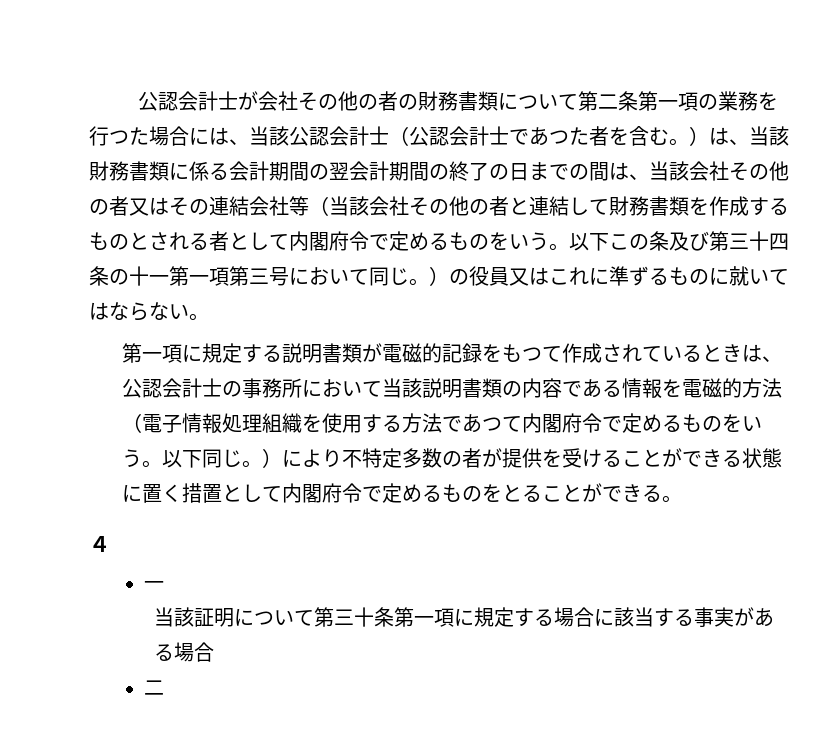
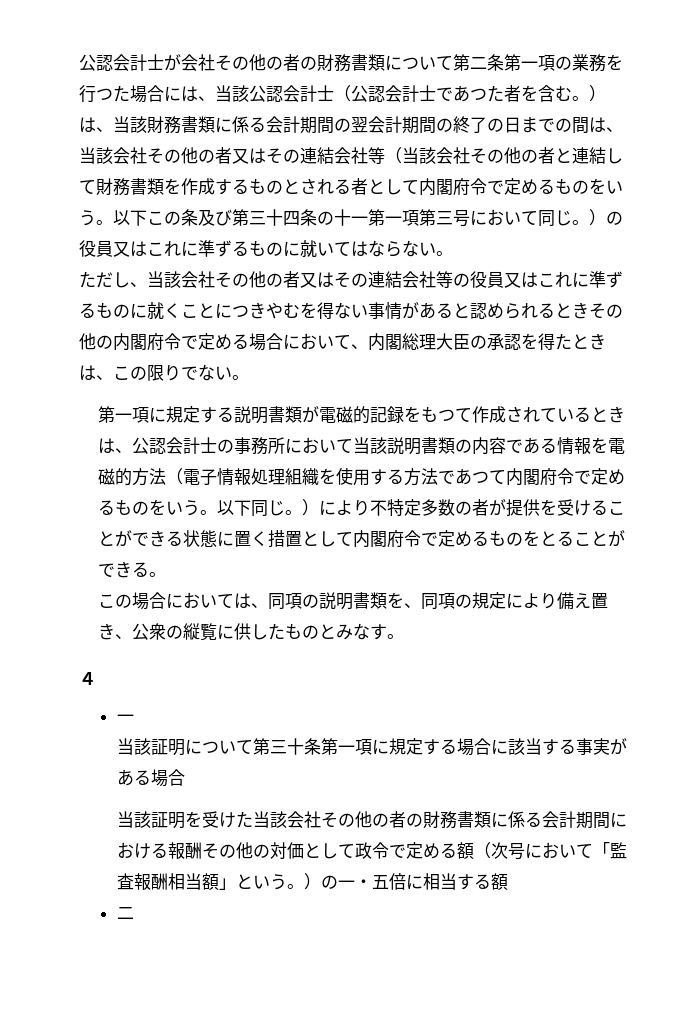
+ ただし、当該会社その他の者又はその連結会社等の役員又はこれに準ずるものに就くことにつきやむを得ない事情があると認められるときその他の内閣府令で定める場合において、内閣総理大臣の承認を得たときは、この限りでない。
+ この場合においては、同項の説明書類を、同項の規定により備え置き、公衆の縦覧に供したものとみなす。
+ 当該証明を受けた当該会社その他の者の財務書類に係る会計期間における報酬その他の対価として政令で定める額（次号において「監査報酬相当額」という。）の一・五倍に相当する額

